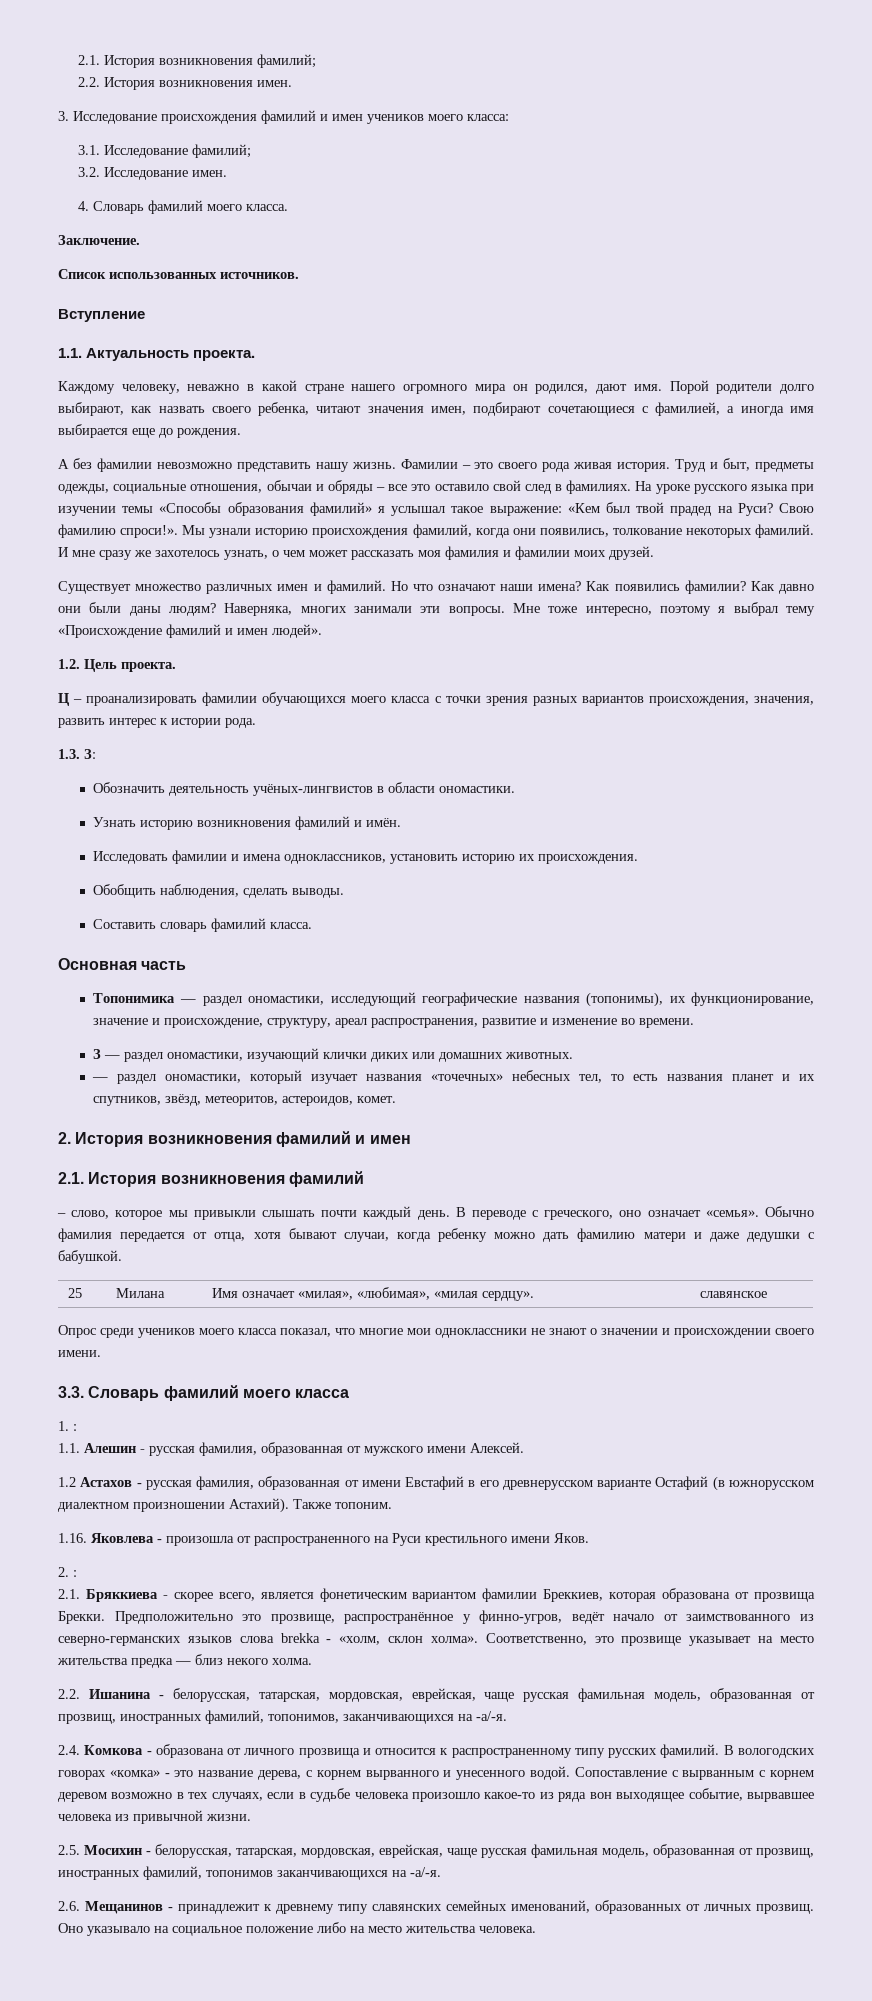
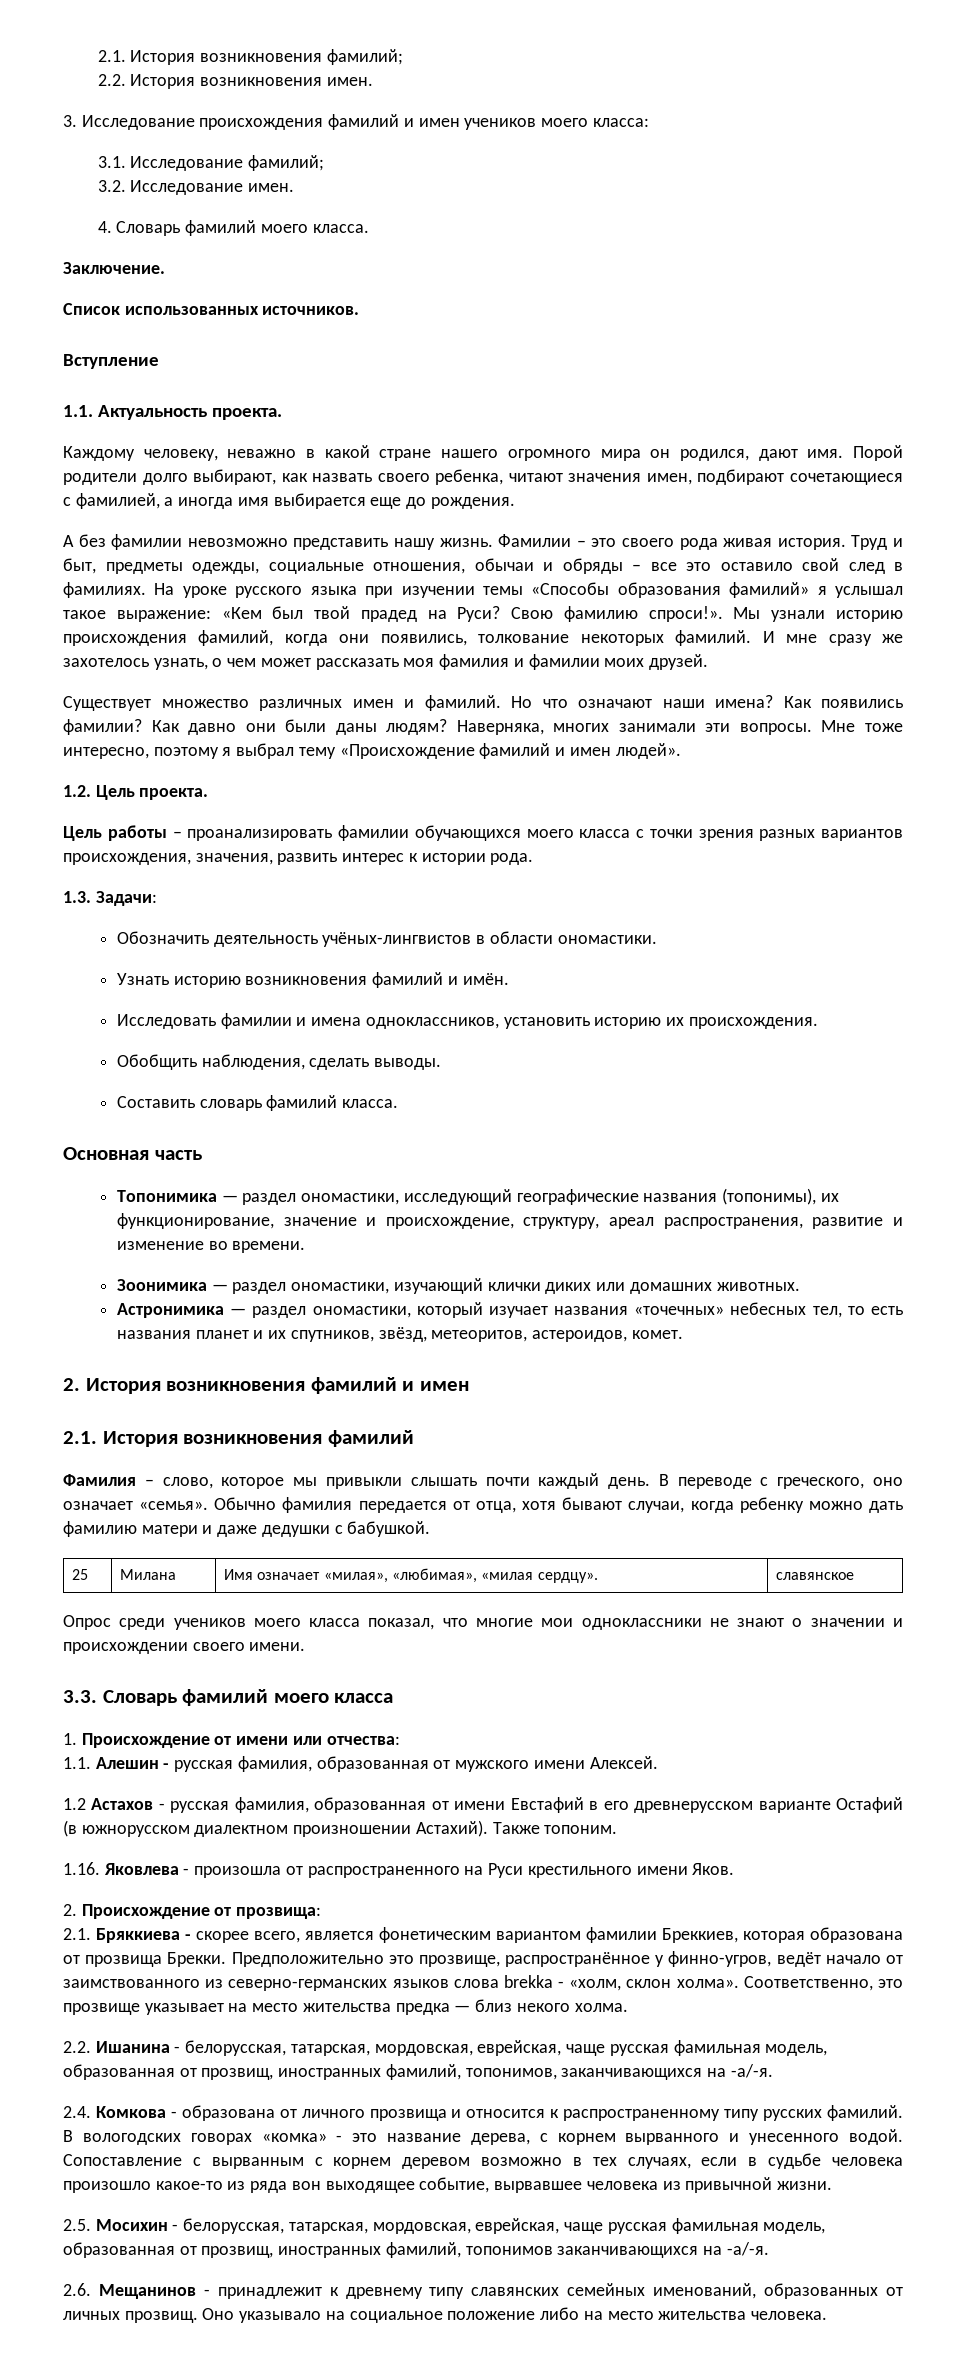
- Ц – проанализировать фамилии обучающихся моего класса с точки зрения разных вариантов происхождения, значения, развить интерес к истории рода.
+ Цель работы – проанализировать фамилии обучающихся моего класса с точки зрения разных вариантов происхождения, значения, развить интерес к истории рода.
- 1.3. З:
+ 1.3. Задачи:
- З — раздел ономастики, изучающий клички диких или домашних животных.
+ Зоонимика — раздел ономастики, изучающий клички диких или домашних животных.
- — раздел ономастики, который изучает названия «точечных» небесных тел, то есть названия планет и их спутников, звёзд, метеоритов, астероидов, комет.
+ Астронимика — раздел ономастики, который изучает названия «точечных» небесных тел, то есть названия планет и их спутников, звёзд, метеоритов, астероидов, комет.
- – слово, которое мы привыкли слышать почти каждый день.
+ Фамилия – слово, которое мы привыкли слышать почти каждый день.
- 1. :
+ 1. Происхождение от имени или отчества:
- 2. :
+ 2. Происхождение от прозвища:

